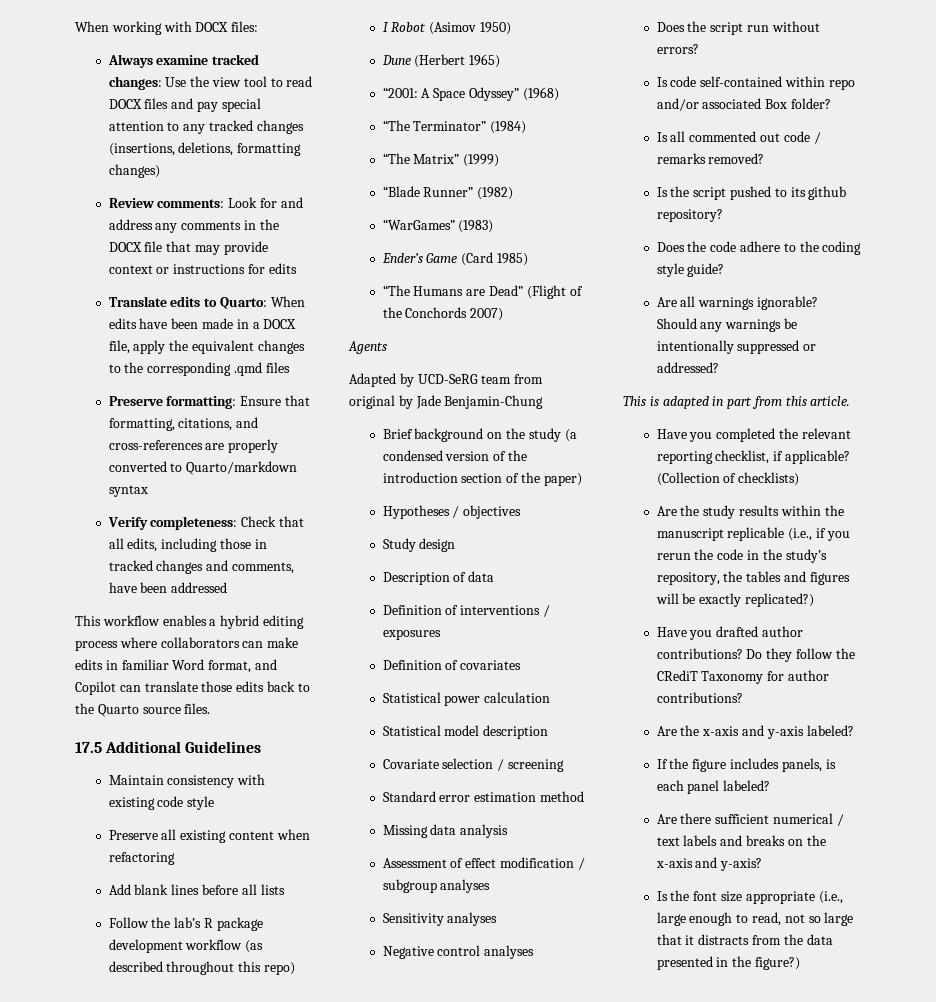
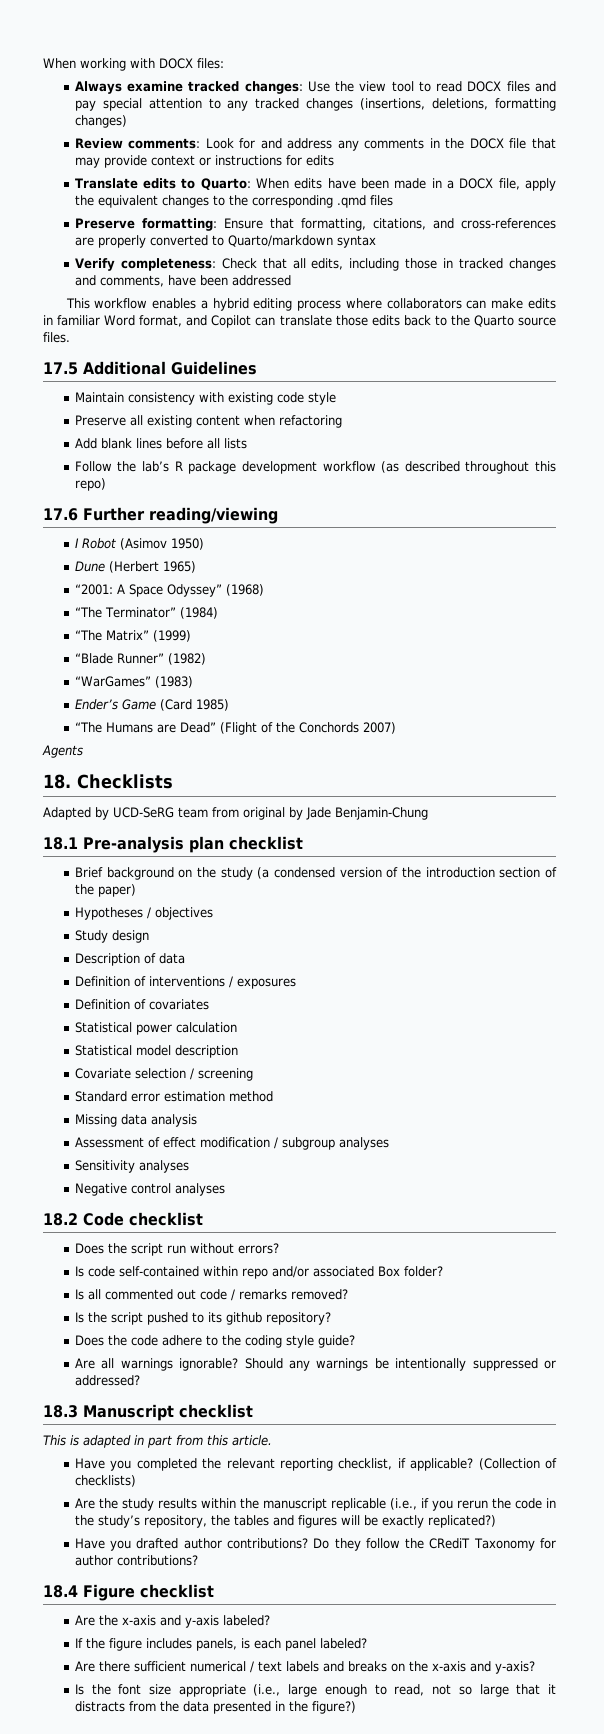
+ 17.6 Further reading/viewing
+ 18. Checklists
+ 18.1 Pre-analysis plan checklist
+ 18.2 Code checklist
+ 18.3 Manuscript checklist
+ 18.4 Figure checklist

